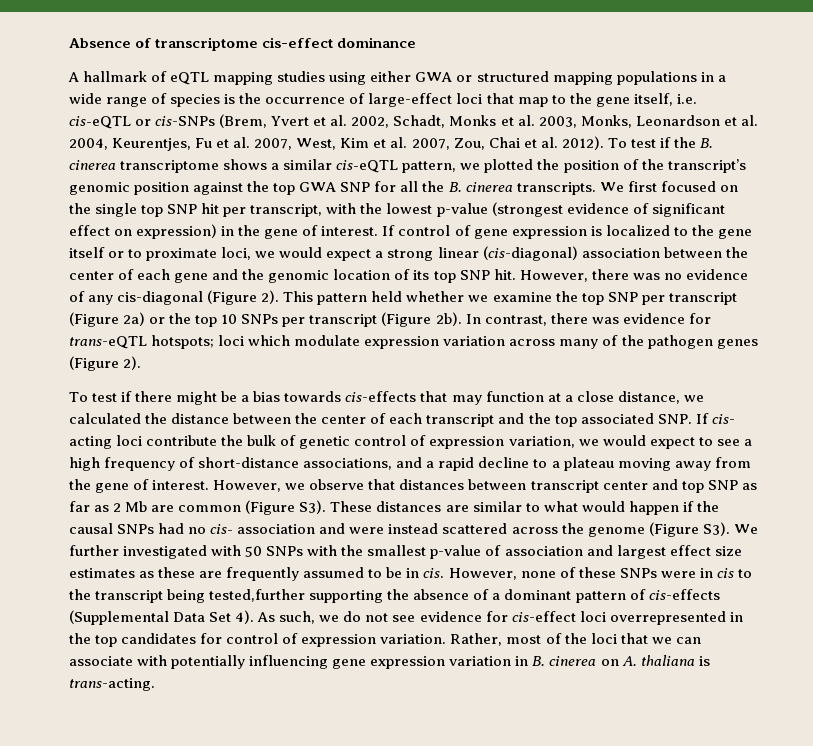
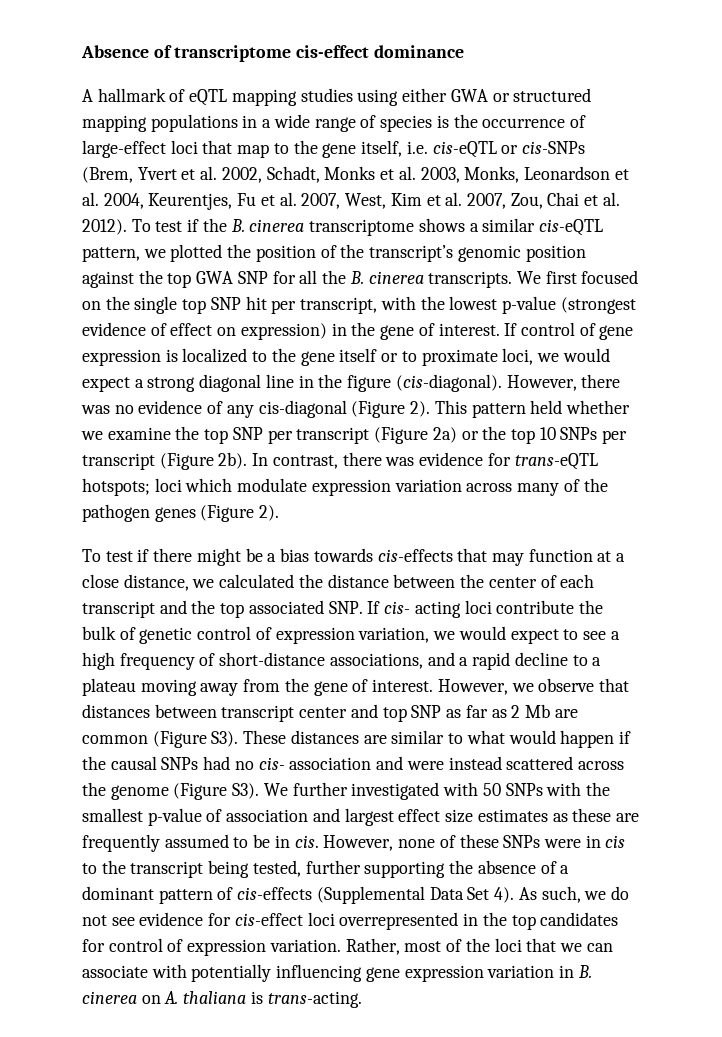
- We first focused on the single top SNP hit per transcript, with the lowest p-value (strongest evidence of significant effect on expression) in the gene of interest.
+ We first focused on the single top SNP hit per transcript, with the lowest p-value (strongest evidence of effect on expression) in the gene of interest.
- If control of gene expression is localized to the gene itself or to proximate loci, we would expect a strong linear (cis-diagonal) association between the center of each gene and the genomic location of its top SNP hit.
+ If control of gene expression is localized to the gene itself or to proximate loci, we would expect a strong diagonal line in the figure (cis-diagonal).
- However, none of these SNPs were in cis to the transcript being tested,further supporting the absence of a dominant pattern of cis-effects (Supplemental Data Set 4).
+ However, none of these SNPs were in cis to the transcript being tested, further supporting the absence of a dominant pattern of cis-effects (Supplemental Data Set 4).

